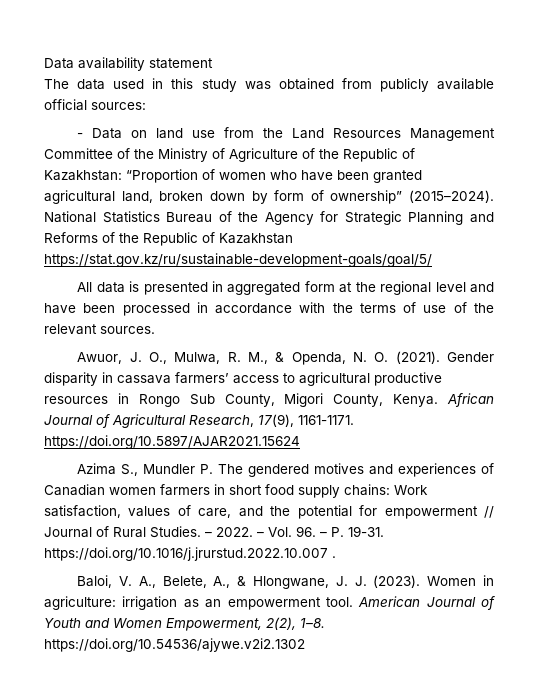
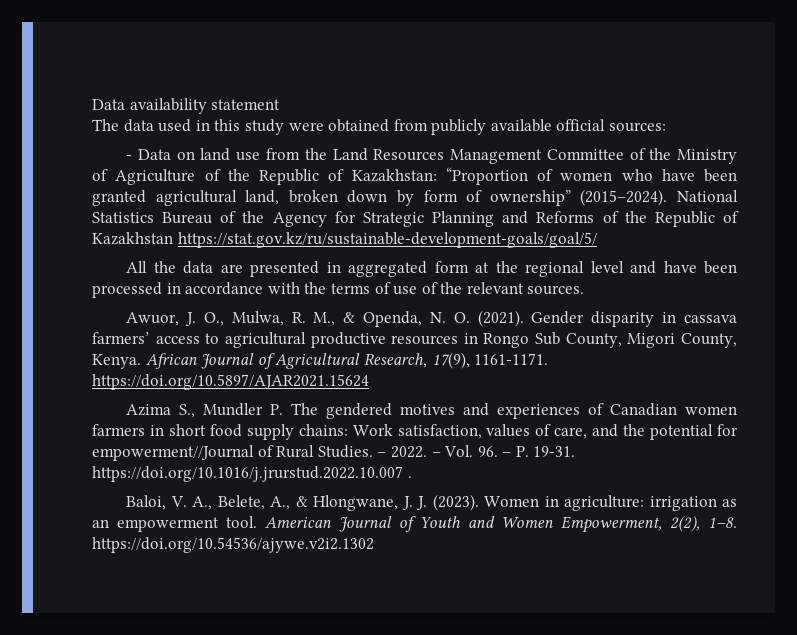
- The data used in this study was obtained from publicly available official sources:
+ The data used in this study were obtained from publicly available official sources:
- All data is presented in aggregated form at the regional level and have been processed in accordance with the terms of use of the relevant sources.
+ All the data are presented in aggregated form at the regional level and have been processed in accordance with the terms of use of the relevant sources.
- Azima S., Mundler P. The gendered motives and experiences of Canadian women farmers in short food supply chains: Work satisfaction, values of care, and the potential for empowerment // Journal of Rural Studies.
+ Azima S., Mundler P. The gendered motives and experiences of Canadian women farmers in short food supply chains: Work satisfaction, values of care, and the potential for empowerment//Journal of Rural Studies.

